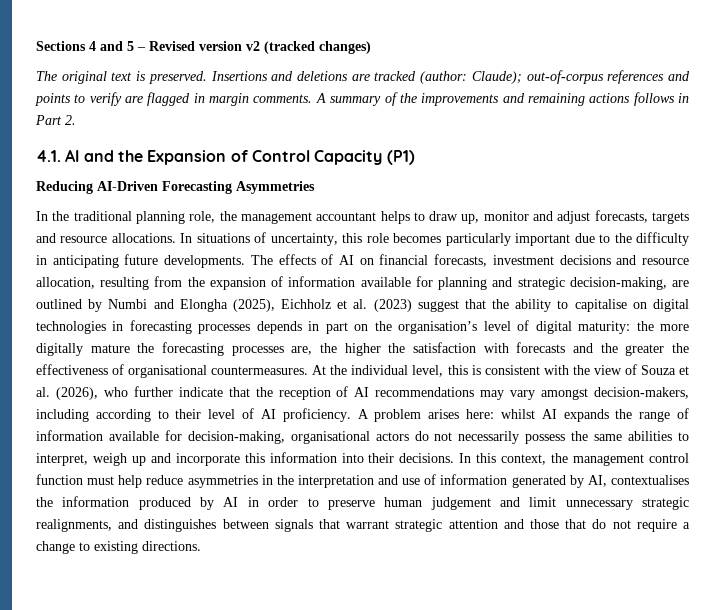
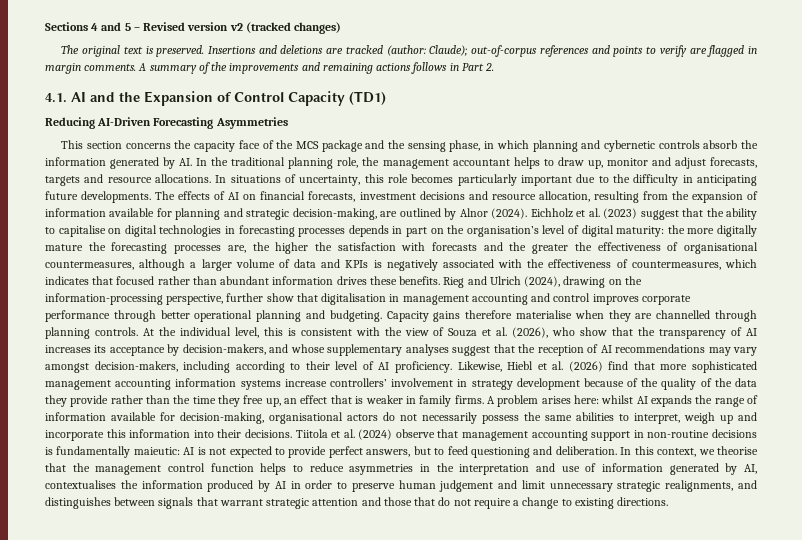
- 4.1. AI and the Expansion of Control Capacity (P1)
+ 4.1. AI and the Expansion of Control Capacity (TD1)
- In the traditional planning role, the management accountant helps to draw up, monitor and adjust forecasts, targets and resource allocations.
+ This section concerns the capacity face of the MCS package and the sensing phase, in which planning and cybernetic controls absorb the information generated by AI. In the traditional planning role, the management accountant helps to draw up, monitor and adjust forecasts, targets and resource allocations.
- The effects of AI on financial forecasts, investment decisions and resource allocation, resulting from the expansion of information available for planning and strategic decision-making, are outlined by Numbi and Elongha (2025), Eichholz et al. (2023) suggest that the ability to capitalise on digital technologies in forecasting processes depends in part on the organisation’s level of digital maturity:
+ The effects of AI on financial forecasts, investment decisions and resource allocation, resulting from the expansion of information available for planning and strategic decision-making, are outlined by Alnor (2024). Eichholz et al. (2023) suggest that the ability to capitalise on digital technologies in forecasting processes depends in part on the organisation’s level of digital maturity:
- the more digitally mature the forecasting processes are, the higher the satisfaction with forecasts and the greater the effectiveness of organisational countermeasures.
+ the more digitally mature the forecasting processes are, the higher the satisfaction with forecasts and the greater the effectiveness of organisational countermeasures, although a larger volume of data and KPIs is negatively associated with the effectiveness of countermeasures, which indicates that focused rather than abundant information drives these benefits. Rieg and Ulrich (2024), drawing on the information-processing perspective, further show that digitalisation in management accounting and control improves corporate performance through better operational planning and budgeting. Capacity gains therefore materialise when they are channelled through planning controls.
- At the individual level, this is consistent with the view of Souza et al. (2026), who further indicate that the reception of AI recommendations may vary amongst decision-makers, including according to their level of AI proficiency.
+ At the individual level, this is consistent with the view of Souza et al. (2026), who show that the transparency of AI increases its acceptance by decision-makers, and whose supplementary analyses suggest that the reception of AI recommendations may vary amongst decision-makers, including according to their level of AI proficiency.
+ Likewise, Hiebl et al. (2026) find that more sophisticated management accounting information systems increase controllers’ involvement in strategy development because of the quality of the data they provide rather than the time they free up, an effect that is weaker in family firms.
- In this context, the management control function must help reduce asymmetries in the interpretation and use of information generated by AI, contextualises the information produced by AI in order to preserve human judgement and limit unnecessary strategic realignments, and distinguishes between signals that warrant strategic attention and those that do not require a change to existing directions.
+ Tiitola et al. (2024) observe that management accounting support in non-routine decisions is fundamentally maieutic: AI is not expected to provide perfect answers, but to feed questioning and deliberation. In this context, we theorise that the management control function helps to reduce asymmetries in the interpretation and use of information generated by AI, contextualises the information produced by AI in order to preserve human judgement and limit unnecessary strategic realignments, and distinguishes between signals that warrant strategic attention and those that do not require a change to existing directions.

